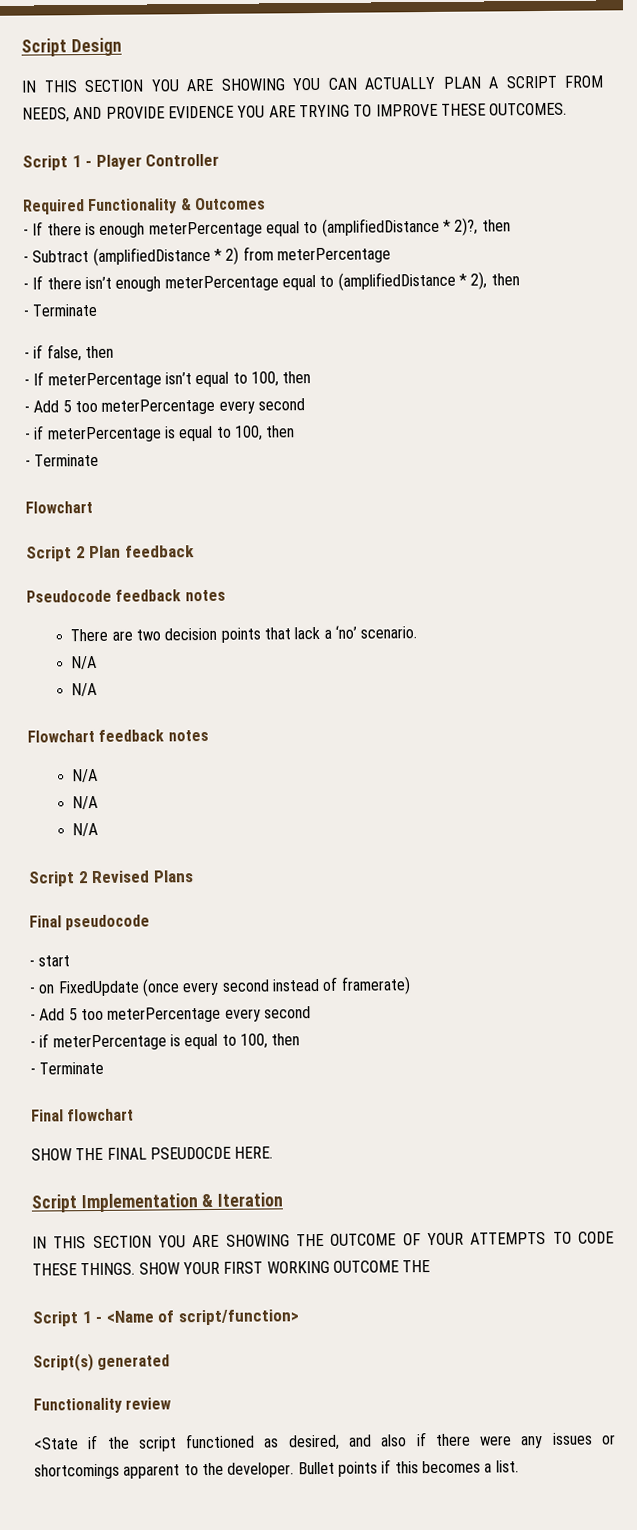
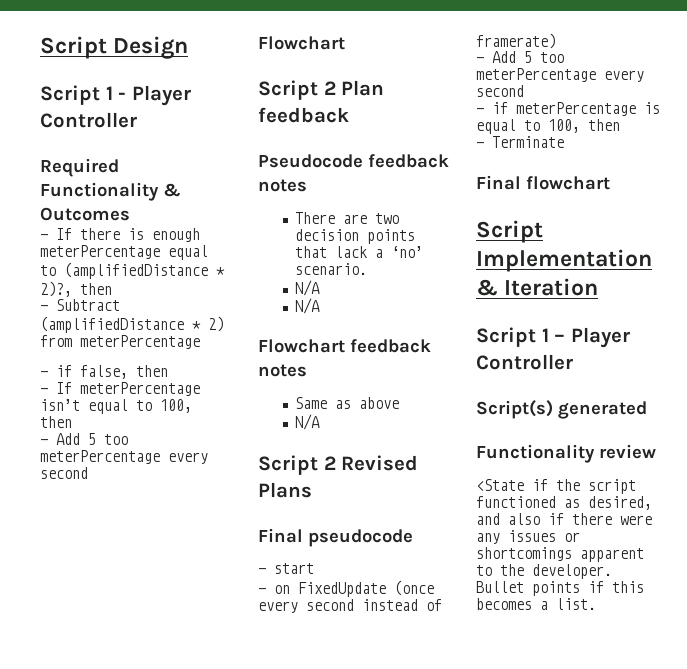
- IN THIS SECTION YOU ARE SHOWING YOU CAN ACTUALLY PLAN A SCRIPT FROM NEEDS, AND PROVIDE EVIDENCE YOU ARE TRYING TO IMPROVE THESE OUTCOMES.
- - If there isn’t enough meterPercentage equal to (amplifiedDistance * 2), then
- - Terminate
  - If meterPercentage isn’t equal to 100, then
  - Add 5 too meterPercentage every second
- - if meterPercentage is equal to 100, then
- - Terminate
  Flowchart feedback notes
- N/A
- N/A
+ Same as above
- SHOW THE FINAL PSEUDOCDE HERE.
  Script Implementation & Iteration
- IN THIS SECTION YOU ARE SHOWING THE OUTCOME OF YOUR ATTEMPTS TO CODE THESE THINGS. SHOW YOUR FIRST WORKING OUTCOME THE
- Script 1 - <Name of script/function>
+ Script 1 – Player Controller

